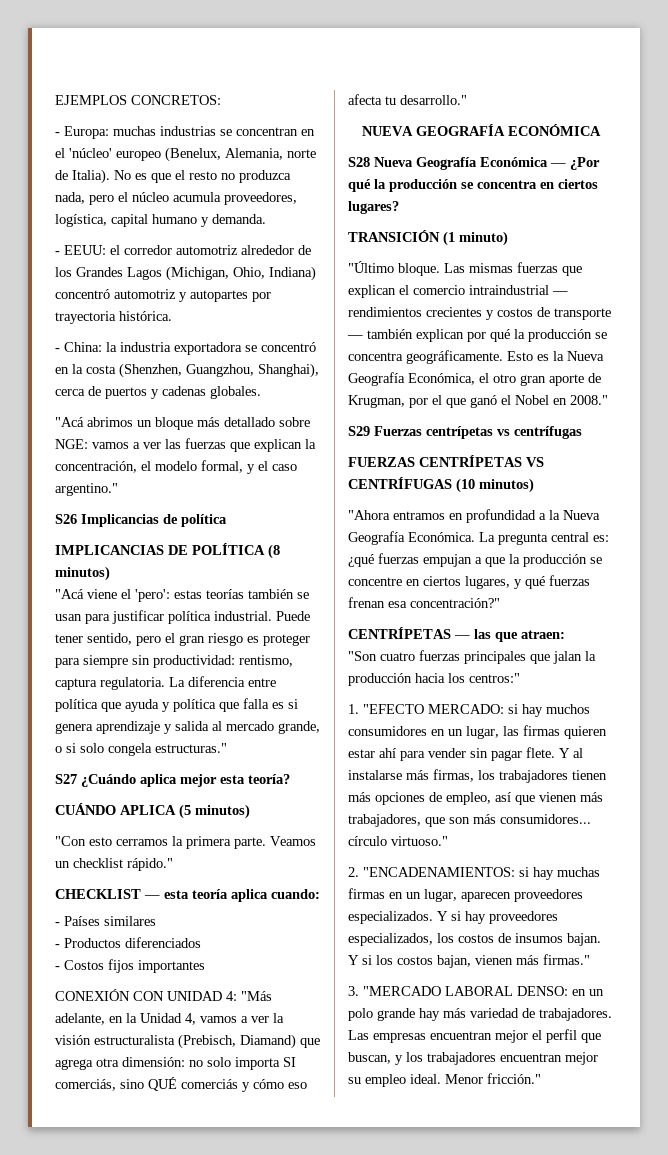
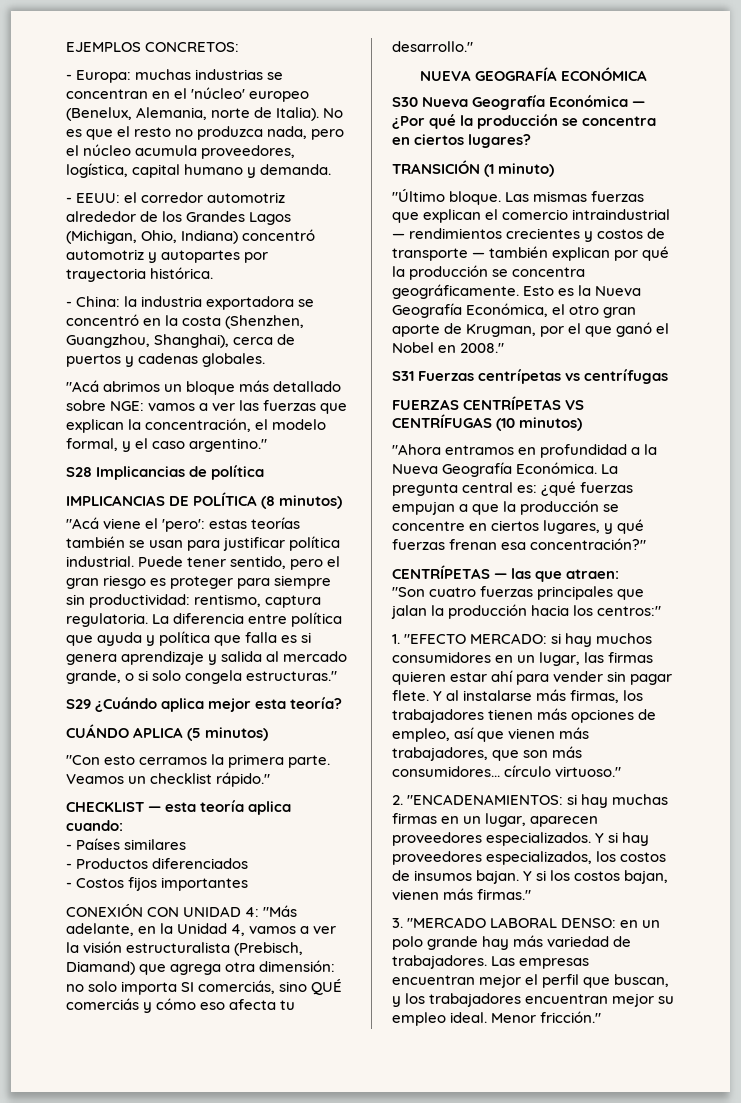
- S26 Implicancias de política
+ S28 Implicancias de política
- S27 ¿Cuándo aplica mejor esta teoría?
+ S29 ¿Cuándo aplica mejor esta teoría?
- S28 Nueva Geografía Económica — ¿Por qué la producción se concentra en ciertos lugares?
+ S30 Nueva Geografía Económica — ¿Por qué la producción se concentra en ciertos lugares?
- S29 Fuerzas centrípetas vs centrífugas
+ S31 Fuerzas centrípetas vs centrífugas

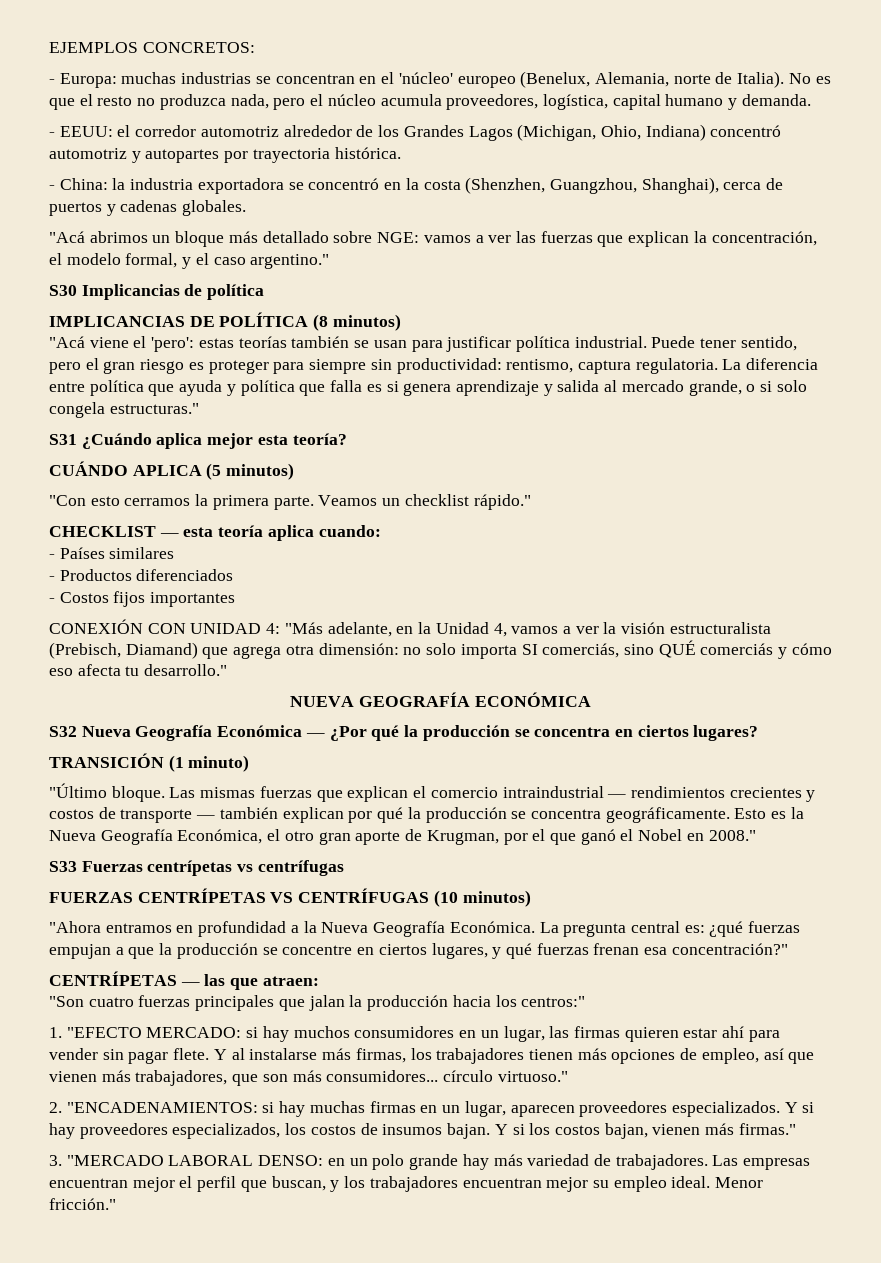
- S28 Implicancias de política
+ S30 Implicancias de política
- S29 ¿Cuándo aplica mejor esta teoría?
+ S31 ¿Cuándo aplica mejor esta teoría?
- S30 Nueva Geografía Económica — ¿Por qué la producción se concentra en ciertos lugares?
+ S32 Nueva Geografía Económica — ¿Por qué la producción se concentra en ciertos lugares?
- S31 Fuerzas centrípetas vs centrífugas
+ S33 Fuerzas centrípetas vs centrífugas

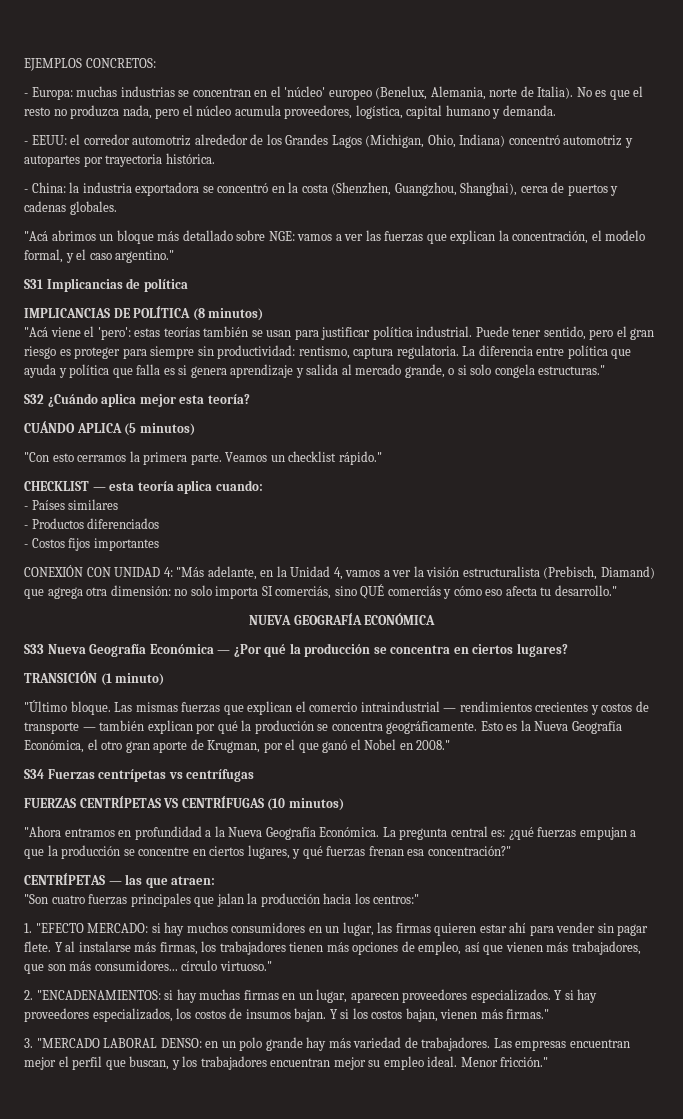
- S30 Implicancias de política
+ S31 Implicancias de política
- S31 ¿Cuándo aplica mejor esta teoría?
+ S32 ¿Cuándo aplica mejor esta teoría?
- S32 Nueva Geografía Económica — ¿Por qué la producción se concentra en ciertos lugares?
+ S33 Nueva Geografía Económica — ¿Por qué la producción se concentra en ciertos lugares?
- S33 Fuerzas centrípetas vs centrífugas
+ S34 Fuerzas centrípetas vs centrífugas

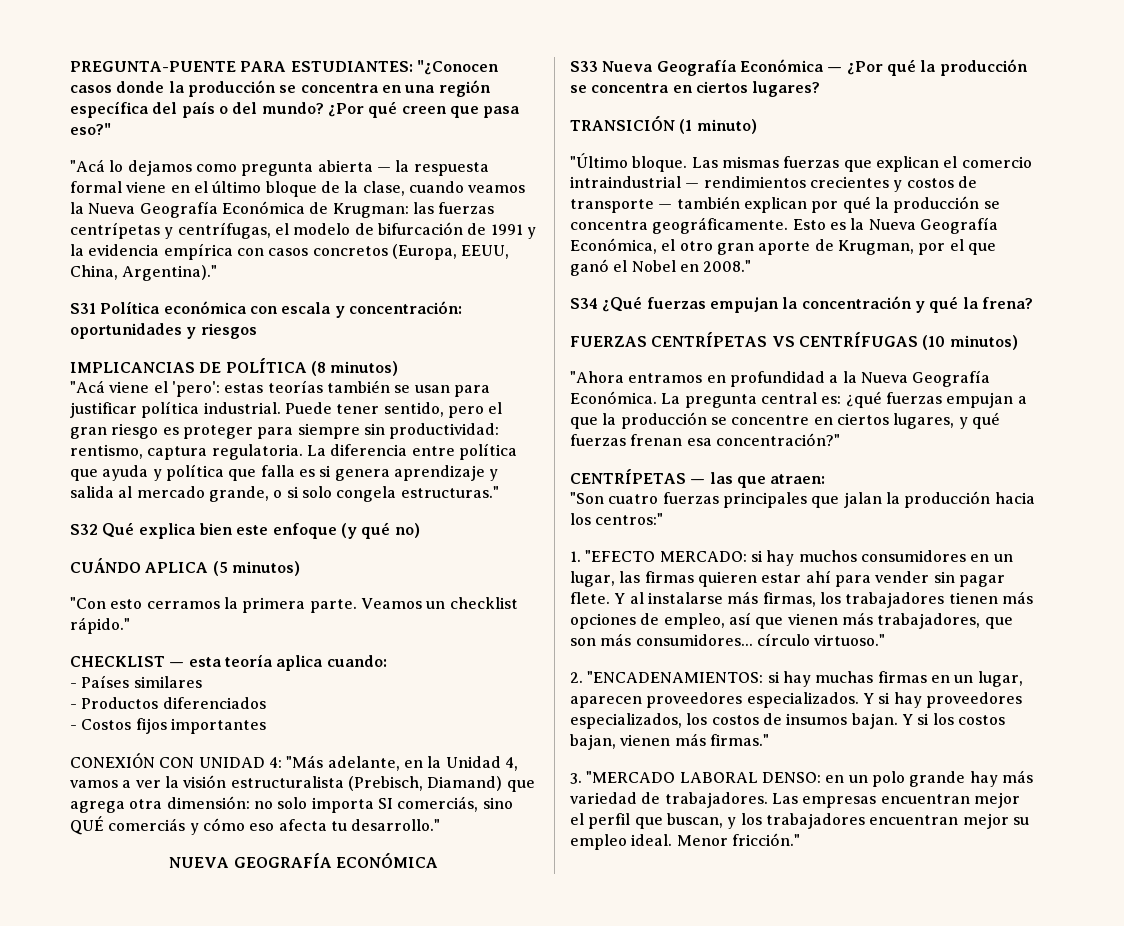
- EJEMPLOS CONCRETOS:
- - Europa: muchas industrias se concentran en el 'núcleo' europeo (Benelux, Alemania, norte de Italia). No es que el resto no produzca nada, pero el núcleo acumula proveedores, logística, capital humano y demanda.
- - EEUU: el corredor automotriz alrededor de los Grandes Lagos (Michigan, Ohio, Indiana) concentró automotriz y autopartes por trayectoria histórica.
- - China: la industria exportadora se concentró en la costa (Shenzhen, Guangzhou, Shanghai), cerca de puertos y cadenas globales.
- "Acá abrimos un bloque más detallado sobre NGE: vamos a ver las fuerzas que explican la concentración, el modelo formal, y el caso argentino."
- S31 Implicancias de política
+ PREGUNTA-PUENTE PARA ESTUDIANTES: "¿Conocen casos donde la producción se concentra en una región específica del país o del mundo? ¿Por qué creen que pasa eso?"
+ "Acá lo dejamos como pregunta abierta — la respuesta formal viene en el último bloque de la clase, cuando veamos la Nueva Geografía Económica de Krugman: las fuerzas centrípetas y centrífugas, el modelo de bifurcación de 1991 y la evidencia empírica con casos concretos (Europa, EEUU, China, Argentina)."
+ S31 Política económica con escala y concentración: oportunidades y riesgos
- S32 ¿Cuándo aplica mejor esta teoría?
+ S32 Qué explica bien este enfoque (y qué no)
- S34 Fuerzas centrípetas vs centrífugas
+ S34 ¿Qué fuerzas empujan la concentración y qué la frena?

